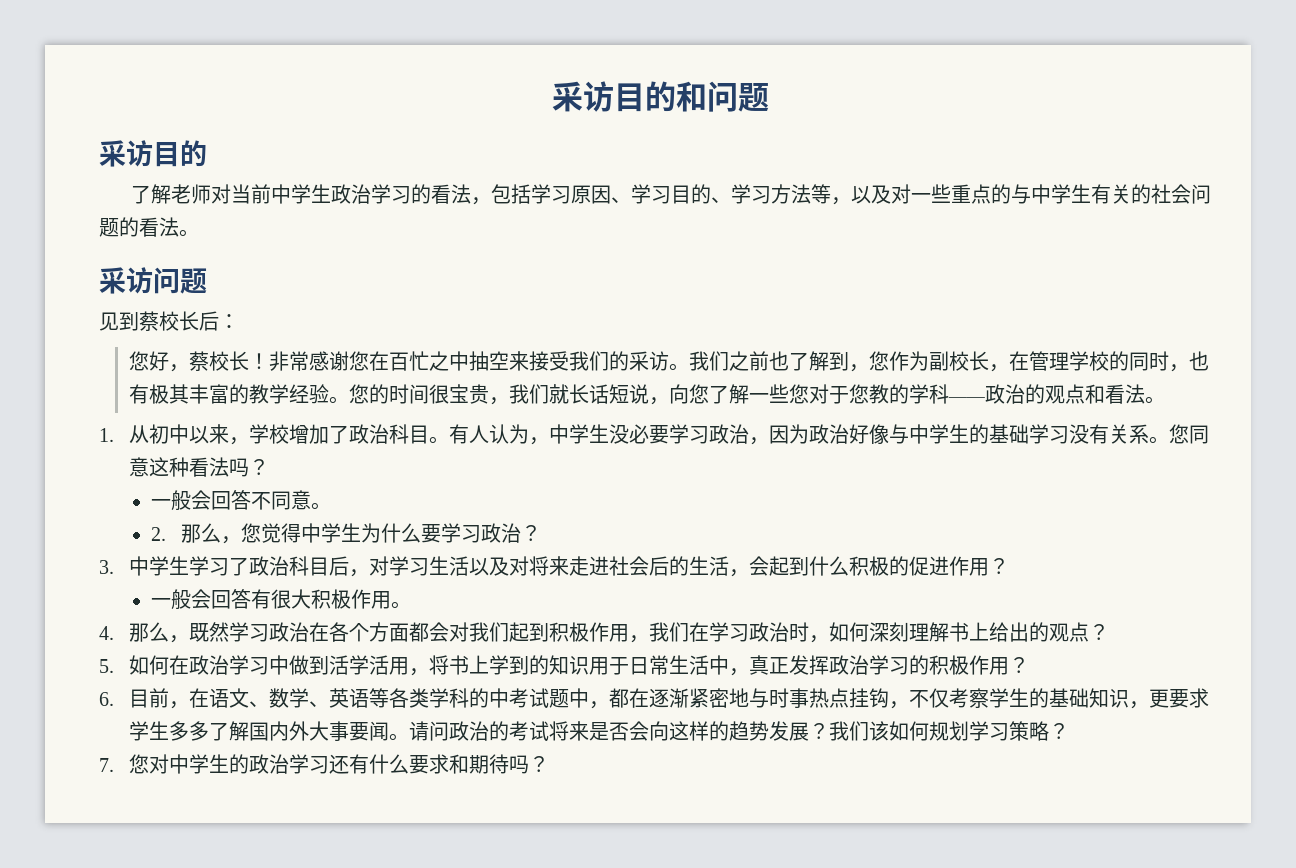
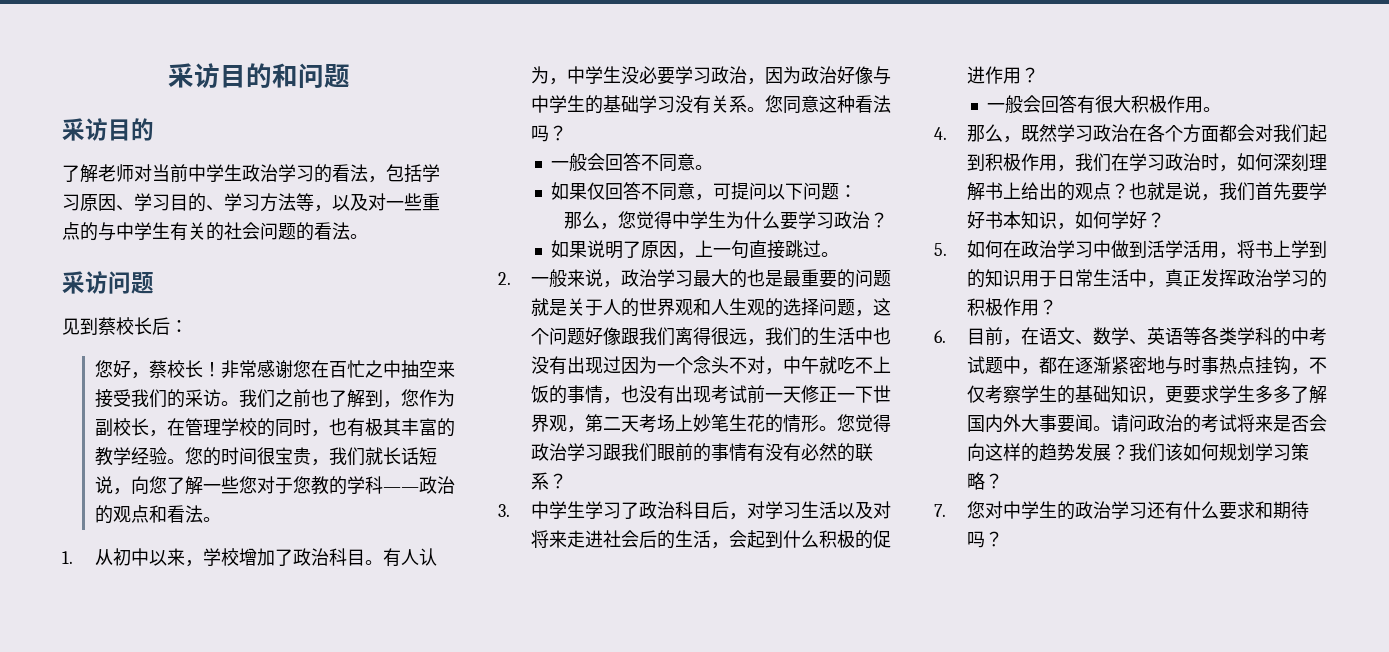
- 2.那么，您觉得中学生为什么要学习政治？
+ 如果仅回答不同意，可提问以下问题：
+ 那么，您觉得中学生为什么要学习政治？
+ 如果说明了原因，上一句直接跳过。
+ 2.一般来说，政治学习最大的也是最重要的问题就是关于人的世界观和人生观的选择问题，这个问题好像跟我们离得很远，我们的生活中也没有出现过因为一个念头不对，中午就吃不上饭的事情，也没有出现考试前一天修正一下世界观，第二天考场上妙笔生花的情形。您觉得政治学习跟我们眼前的事情有没有必然的联系？
+ 也就是说，我们首先要学好书本知识，如何学好？

